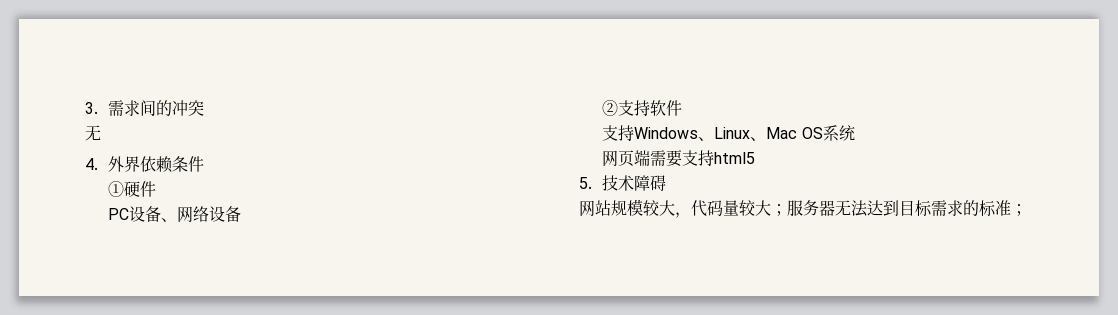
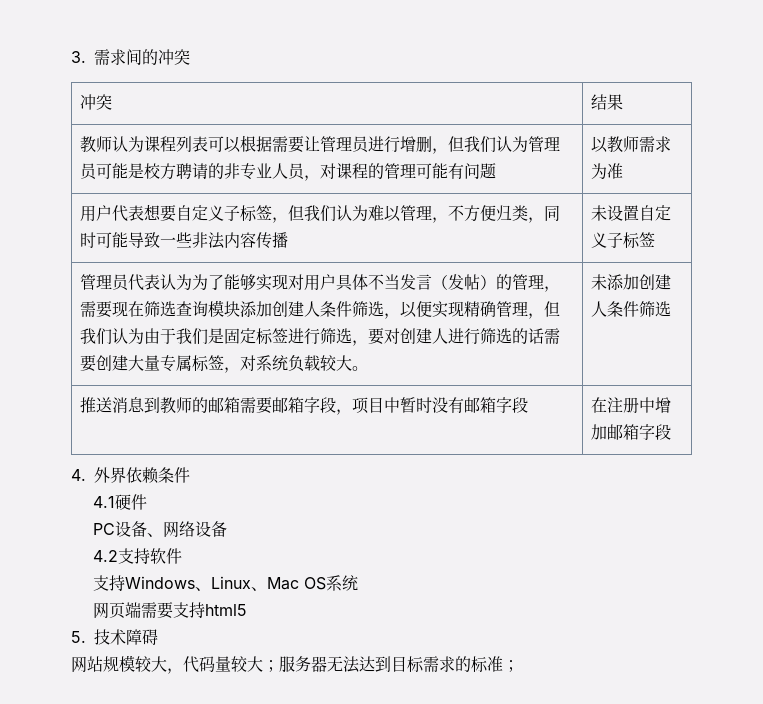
  3.需求间的冲突
- 无
+ 冲突 | 结果
+ 教师认为课程列表可以根据需要让管理员进行增删，但我们认为管理员可能是校方聘请的非专业人员，对课程的管理可能有问题 | 以教师需求为准
+ 用户代表想要自定义子标签，但我们认为难以管理，不方便归类，同时可能导致一些非法内容传播 | 未设置自定义子标签
+ 管理员代表认为为了能够实现对用户具体不当发言（发帖）的管理，需要现在筛选查询模块添加创建人条件筛选，以便实现精确管理，但我们认为由于我们是固定标签进行筛选，要对创建人进行筛选的话需要创建大量专属标签，对系统负载较大。 | 未添加创建人条件筛选
+ 推送消息到教师的邮箱需要邮箱字段，项目中暂时没有邮箱字段 | 在注册中增加邮箱字段
- ①硬件
+ 4.1硬件
- ②支持软件
+ 4.2支持软件

